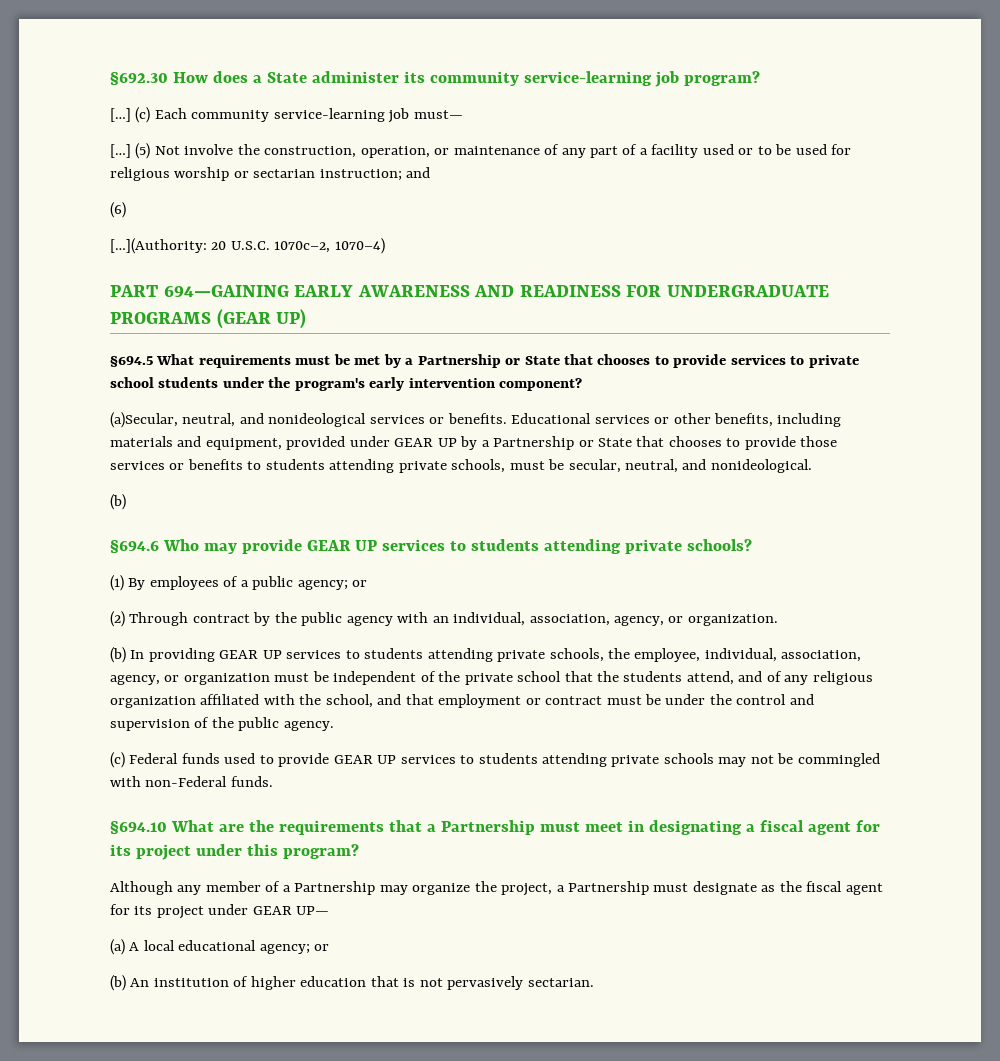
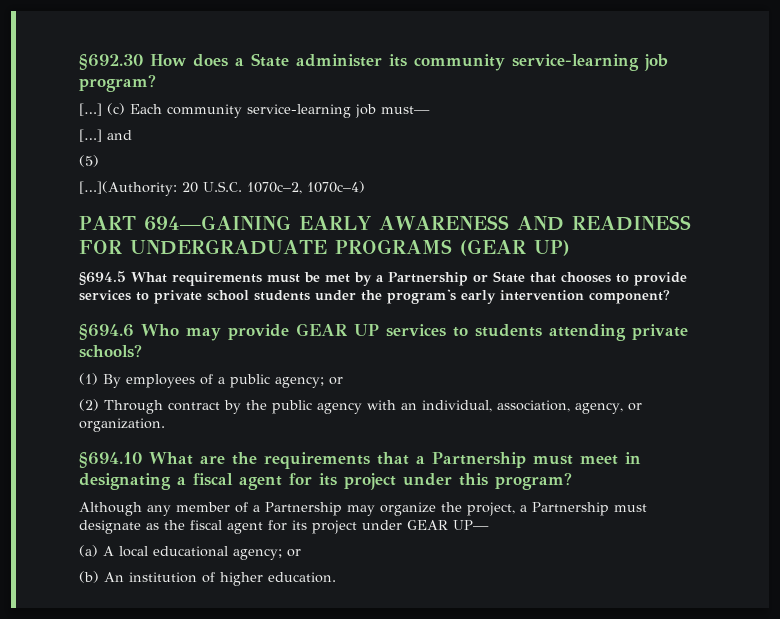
- […] (5) Not involve the construction, operation, or maintenance of any part of a facility used or to be used for religious worship or sectarian instruction; and
+ […] and
- (6)
+ (5)
- […](Authority: 20 U.S.C. 1070c–2, 1070–4)
+ […](Authority: 20 U.S.C. 1070c–2, 1070c–4)
- (a)Secular, neutral, and nonideological services or benefits. Educational services or other benefits, including materials and equipment, provided under GEAR UP by a Partnership or State that chooses to provide those services or benefits to students attending private schools, must be secular, neutral, and nonideological.
- (b)
- (b) In providing GEAR UP services to students attending private schools, the employee, individual, association, agency, or organization must be independent of the private school that the students attend, and of any religious organization affiliated with the school, and that employment or contract must be under the control and supervision of the public agency.
- (c) Federal funds used to provide GEAR UP services to students attending private schools may not be commingled with non-Federal funds.
- (b) An institution of higher education that is not pervasively sectarian.
+ (b) An institution of higher education.

